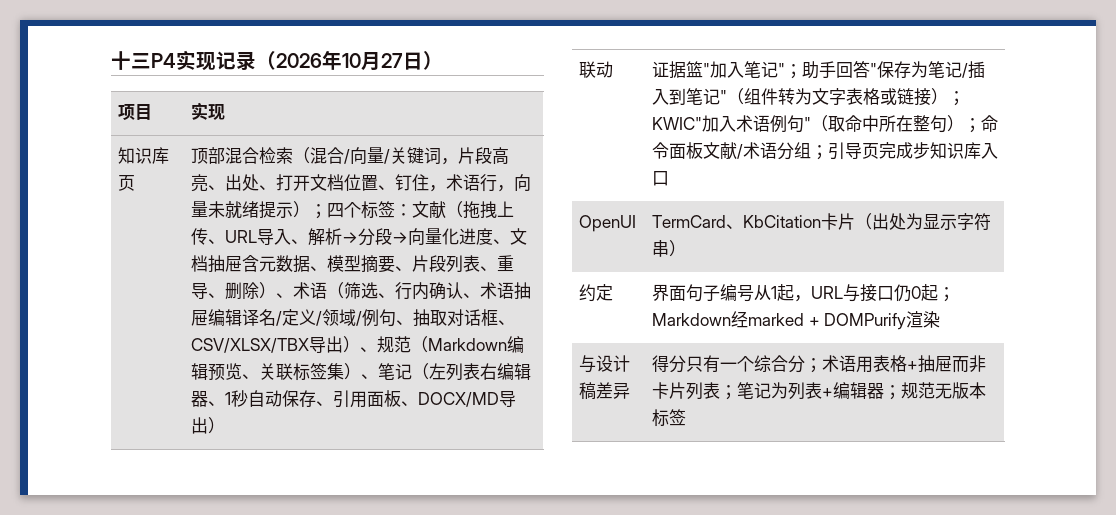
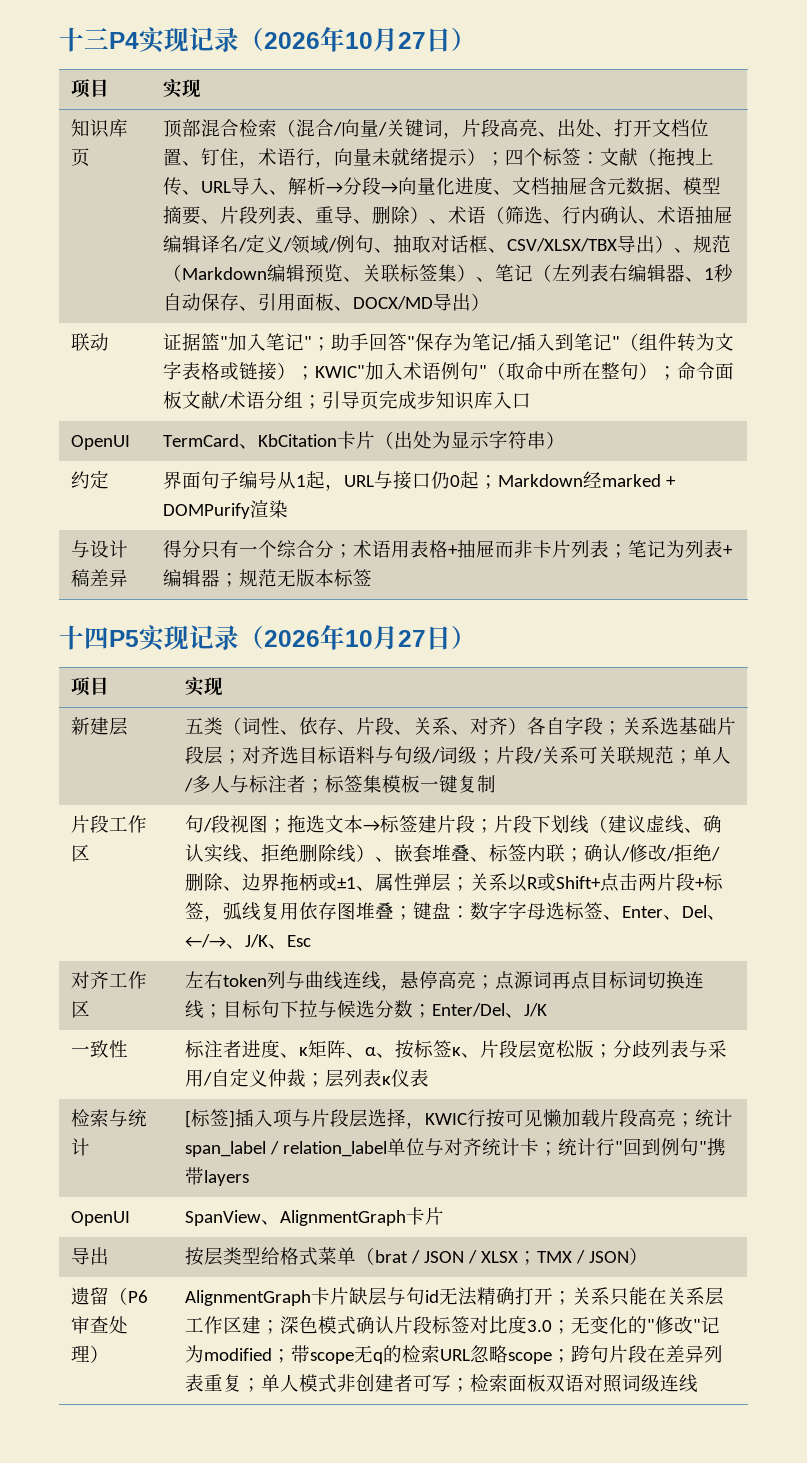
+ 十四P5实现记录（2026年10月27日）
+ 项目 | 实现
+ 新建层 | 五类（词性、依存、片段、关系、对齐）各自字段；关系选基础片段层；对齐选目标语料与句级/词级；片段/关系可关联规范；单人/多人与标注者；标签集模板一键复制
+ 片段工作区 | 句/段视图；拖选文本→标签建片段；片段下划线（建议虚线、确认实线、拒绝删除线）、嵌套堆叠、标签内联；确认/修改/拒绝/删除、边界拖柄或±1、属性弹层；关系以R或Shift+点击两片段+标签，弧线复用依存图堆叠；键盘：数字字母选标签、Enter、Del、←/→、J/K、Esc
+ 对齐工作区 | 左右token列与曲线连线，悬停高亮；点源词再点目标词切换连线；目标句下拉与候选分数；Enter/Del、J/K
+ 一致性 | 标注者进度、κ矩阵、α、按标签κ、片段层宽松版；分歧列表与采用/自定义仲裁；层列表κ仪表
+ 检索与统计 | [标签]插入项与片段层选择，KWIC行按可见懒加载片段高亮；统计span_label / relation_label单位与对齐统计卡；统计行"回到例句"携带layers
+ OpenUI | SpanView、AlignmentGraph卡片
+ 导出 | 按层类型给格式菜单（brat / JSON / XLSX；TMX / JSON）
+ 遗留（P6审查处理） | AlignmentGraph卡片缺层与句id无法精确打开；关系只能在关系层工作区建；深色模式确认片段标签对比度3.0；无变化的"修改"记为modified；带scope无q的检索URL忽略scope；跨句片段在差异列表重复；单人模式非创建者可写；检索面板双语对照词级连线

